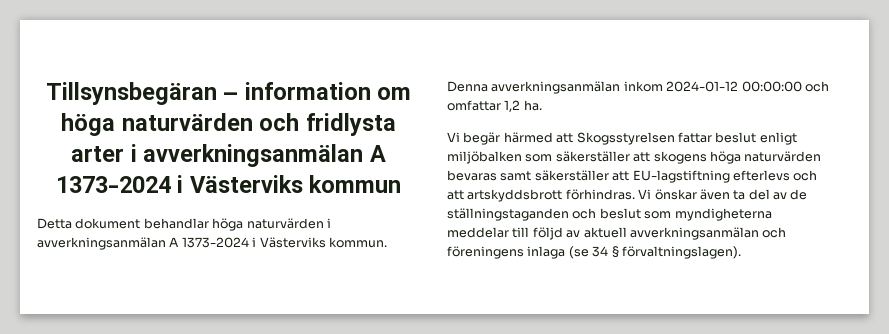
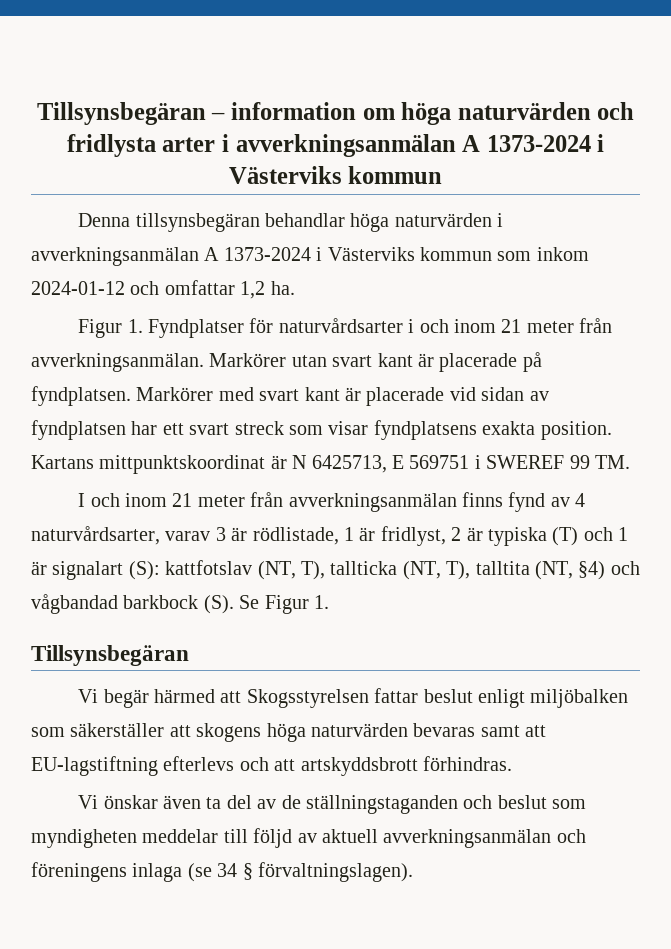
- Detta dokument behandlar höga naturvärden i avverkningsanmälan A 1373-2024 i Västerviks kommun. Denna avverkningsanmälan inkom 2024-01-12 00:00:00 och omfattar 1,2 ha.
+ Denna tillsynsbegäran behandlar höga naturvärden i avverkningsanmälan A 1373-2024 i Västerviks kommun som inkom 2024-01-12 och omfattar 1,2 ha.
+ Figur 1. Fyndplatser för naturvårdsarter i och inom 21 meter från avverkningsanmälan. Markörer utan svart kant är placerade på fyndplatsen. Markörer med svart kant är placerade vid sidan av fyndplatsen har ett svart streck som visar fyndplatsens exakta position. Kartans mittpunktskoordinat är N 6425713, E 569751 i SWEREF 99 TM.
+ I och inom 21 meter från avverkningsanmälan finns fynd av 4 naturvårdsarter, varav 3 är rödlistade, 1 är fridlyst, 2 är typiska (T) och 1 är signalart (S): kattfotslav (NT, T), tallticka (NT, T), talltita (NT, §4) och vågbandad barkbock (S). Se Figur 1.
+ Tillsynsbegäran
- Vi begär härmed att Skogsstyrelsen fattar beslut enligt miljöbalken som säkerställer att skogens höga naturvärden bevaras samt säkerställer att EU-lagstiftning efterlevs och att artskyddsbrott förhindras. Vi önskar även ta del av de ställningstaganden och beslut som myndigheterna meddelar till följd av aktuell avverkningsanmälan och föreningens inlaga (se 34 § förvaltningslagen).
+ Vi begär härmed att Skogsstyrelsen fattar beslut enligt miljöbalken som säkerställer att skogens höga naturvärden bevaras samt att EU-lagstiftning efterlevs och att artskyddsbrott förhindras.
+ Vi önskar även ta del av de ställningstaganden och beslut som myndigheten meddelar till följd av aktuell avverkningsanmälan och föreningens inlaga (se 34 § förvaltningslagen).

